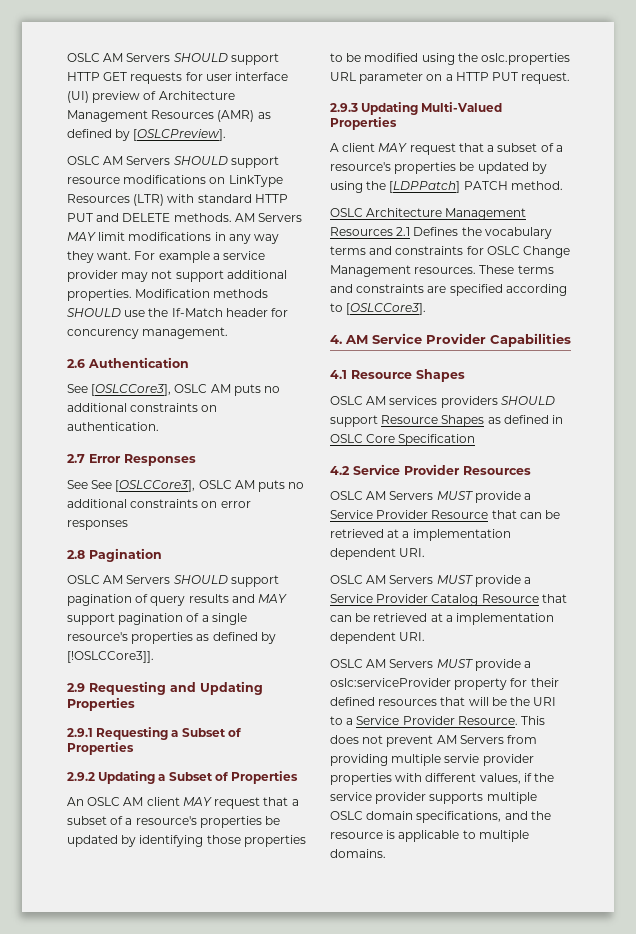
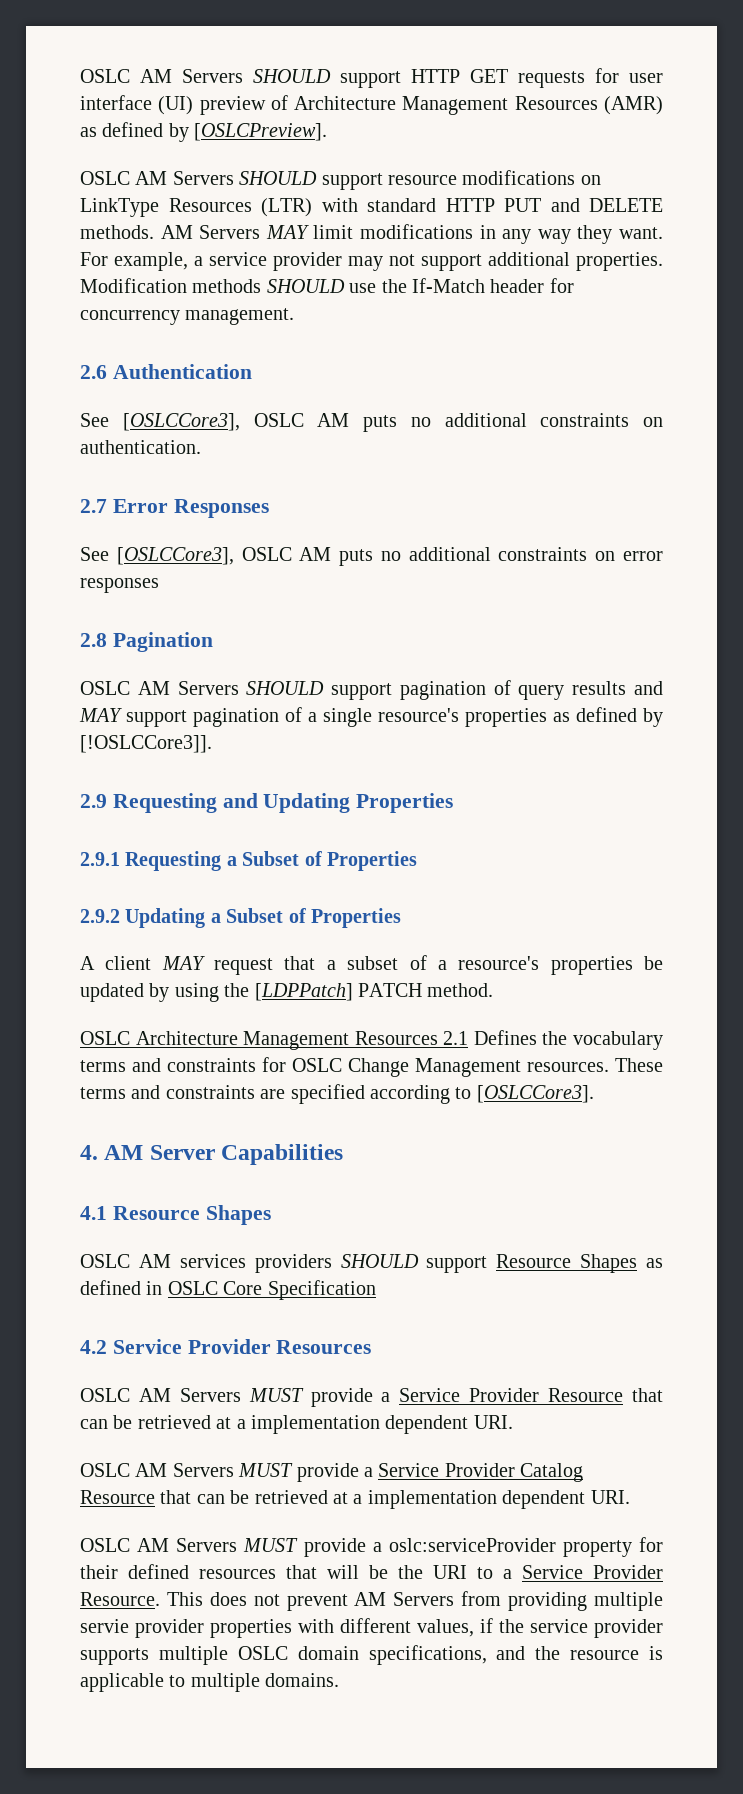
- For example a service provider may not support additional properties.
+ For example, a service provider may not support additional properties.
- Modification methods SHOULD use the If-Match header for concurency management.
+ Modification methods SHOULD use the If-Match header for concurrency management.
- See See [OSLCCore3], OSLC AM puts no additional constraints on error responses
+ See [OSLCCore3], OSLC AM puts no additional constraints on error responses
- An OSLC AM client MAY request that a subset of a resource's properties be updated by identifying those properties to be modified using the oslc.properties URL parameter on a HTTP PUT request.
- 2.9.3 Updating Multi-Valued Properties
- 4. AM Service Provider Capabilities
+ 4. AM Server Capabilities

